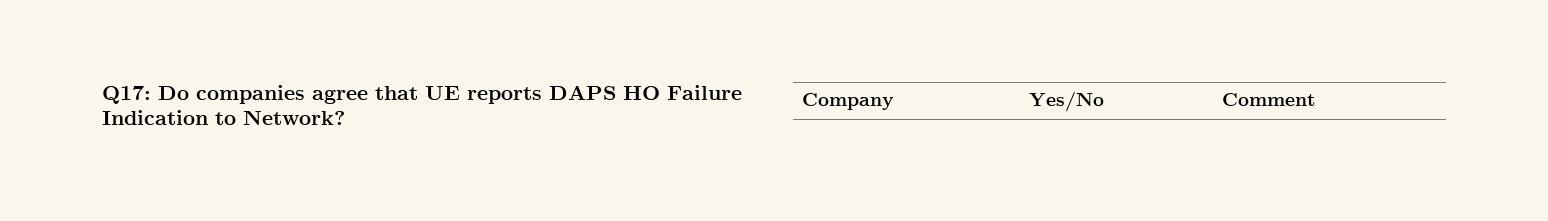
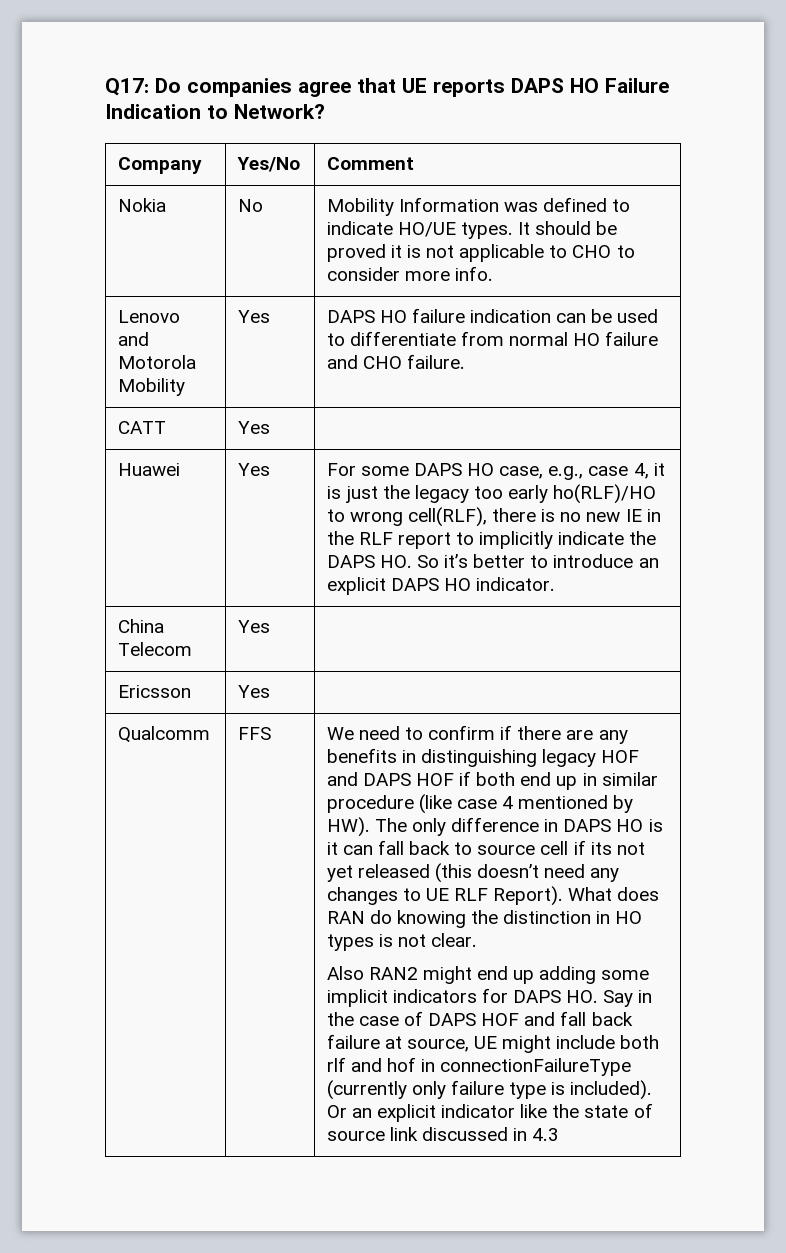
+ Nokia | No | Mobility Information was defined to indicate HO/UE types. It should be proved it is not applicable to CHO to consider more info.
+ Lenovo and Motorola Mobility | Yes | DAPS HO failure indication can be used to differentiate from normal HO failure and CHO failure.
+ CATT | Yes |
+ Huawei | Yes | For some DAPS HO case, e.g., case 4, it is just the legacy too early ho(RLF)/HO to wrong cell(RLF), there is no new IE in the RLF report to implicitly indicate the DAPS HO. So it’s better to introduce an explicit DAPS HO indicator.
+ China Telecom | Yes |
+ Ericsson | Yes |
+ Qualcomm | FFS | We need to confirm if there are any benefits in distinguishing legacy HOF and DAPS HOF if both end up in similar procedure (like case 4 mentioned by HW). The only difference in DAPS HO is it can fall back to source cell if its not yet released (this doesn’t need any changes to UE RLF Report). What does RAN do knowing the distinction in HO types is not clear.
+ Also RAN2 might end up adding some implicit indicators for DAPS HO. Say in the case of DAPS HOF and fall back failure at source, UE might include both rlf and hof in connectionFailureType (currently only failure type is included). Or an explicit indicator like the state of source link discussed in 4.3

